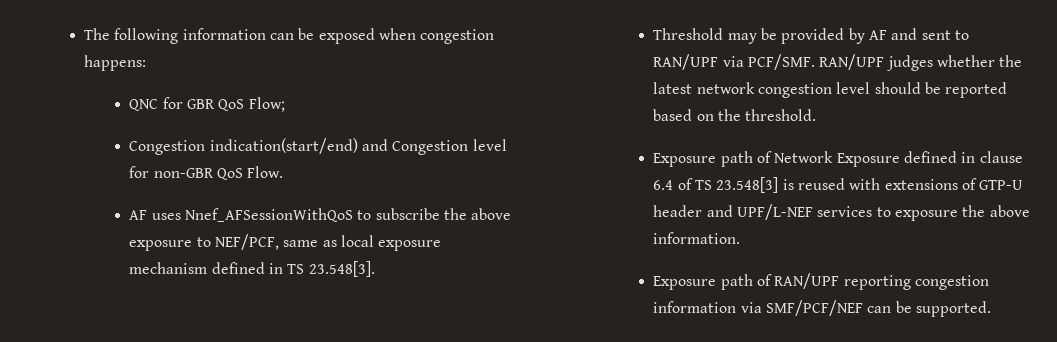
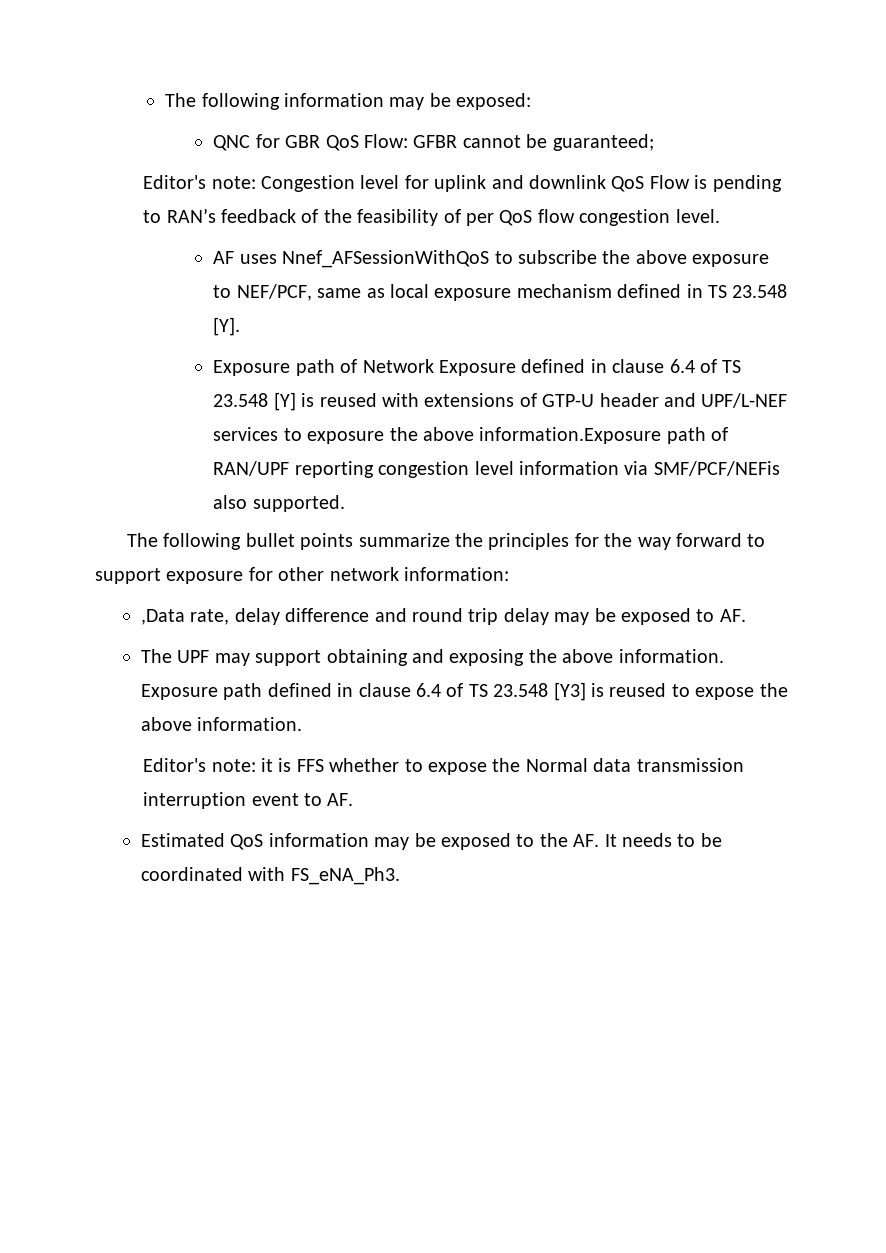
- The following information can be exposed when congestion happens:
- QNC for GBR QoS Flow;
- Congestion indication(start/end) and Congestion level for non-GBR QoS Flow.
+ The following information may be exposed:
+ QNC for GBR QoS Flow: GFBR cannot be guaranteed;
+ Editor's note: Congestion level for uplink and downlink QoS Flow is pending to RAN’s feedback of the feasibility of per QoS flow congestion level.
- AF uses Nnef_AFSessionWithQoS to subscribe the above exposure to NEF/PCF, same as local exposure mechanism defined in TS 23.548[3].
- Threshold may be provided by AF and sent to RAN/UPF via PCF/SMF. RAN/UPF judges whether the latest network congestion level should be reported based on the threshold.
+ AF uses Nnef_AFSessionWithQoS to subscribe the above exposure to NEF/PCF, same as local exposure mechanism defined in TS 23.548 [Y].
- Exposure path of Network Exposure defined in clause 6.4 of TS 23.548[3] is reused with extensions of GTP-U header and UPF/L-NEF services to exposure the above information.
- Exposure path of RAN/UPF reporting congestion information via SMF/PCF/NEF can be supported.
+ Exposure path of Network Exposure defined in clause 6.4 of TS 23.548 [Y] is reused with extensions of GTP-U header and UPF/L-NEF services to exposure the above information.Exposure path of RAN/UPF reporting congestion level information via SMF/PCF/NEFis also supported.
+ The following bullet points summarize the principles for the way forward to support exposure for other network information:
+ ,Data rate, delay difference and round trip delay may be exposed to AF.
+ The UPF may support obtaining and exposing the above information. Exposure path defined in clause 6.4 of TS 23.548 [Y3] is reused to expose the above information.
+ Editor's note: it is FFS whether to expose the Normal data transmission interruption event to AF.
+ Estimated QoS information may be exposed to the AF. It needs to be coordinated with FS_eNA_Ph3.

